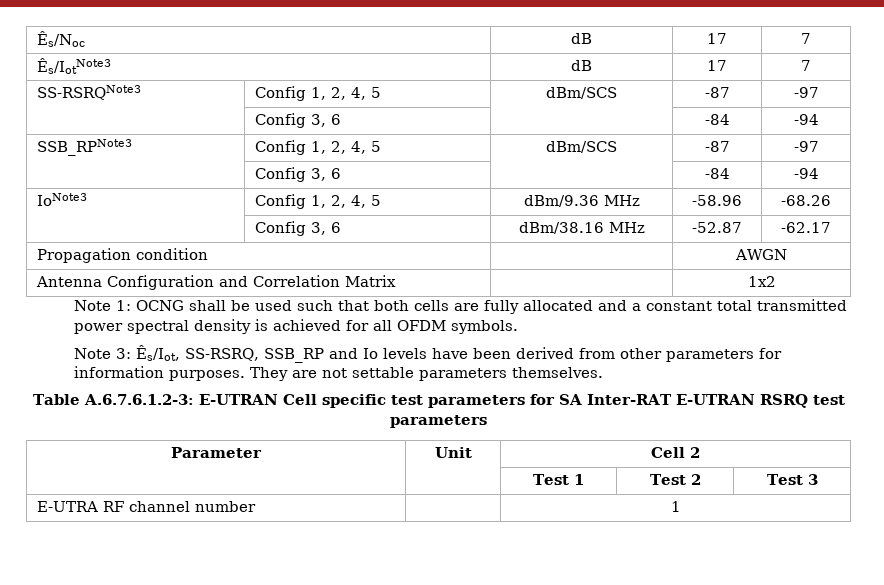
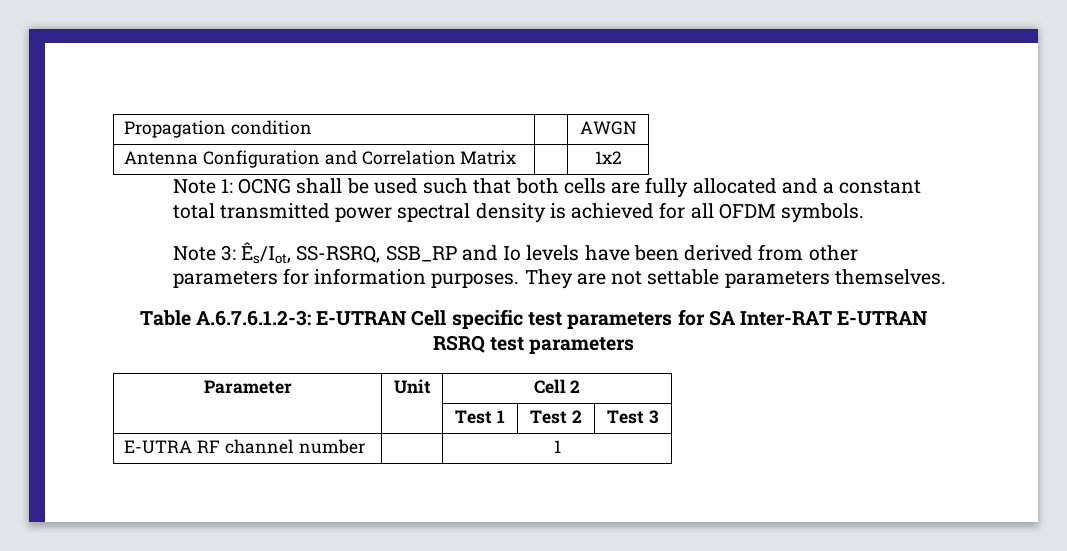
- Ês/Noc | dB | 17 | 7
- Ês/IotNote3 | dB | 17 | 7
- SS-RSRQNote3 | Config 1, 2, 4, 5 | dBm/SCS | -87 | -97
- | Config 3, 6 | | -84 | -94
- SSB_RPNote3 | Config 1, 2, 4, 5 | dBm/SCS | -87 | -97
- | Config 3, 6 | | -84 | -94
- IoNote3 | Config 1, 2, 4, 5 | dBm/9.36 MHz | -58.96 | -68.26
- | Config 3, 6 | dBm/38.16 MHz | -52.87 | -62.17

